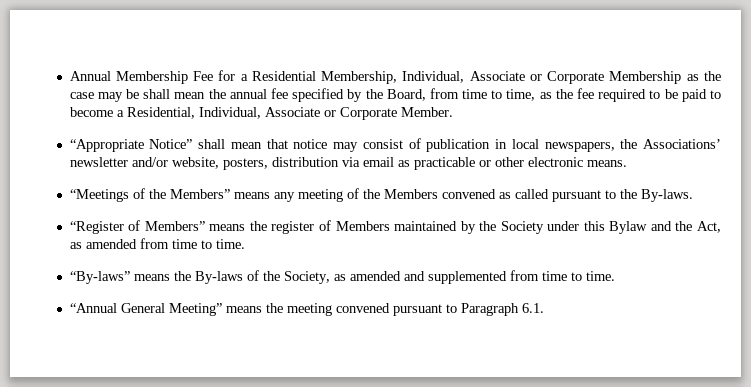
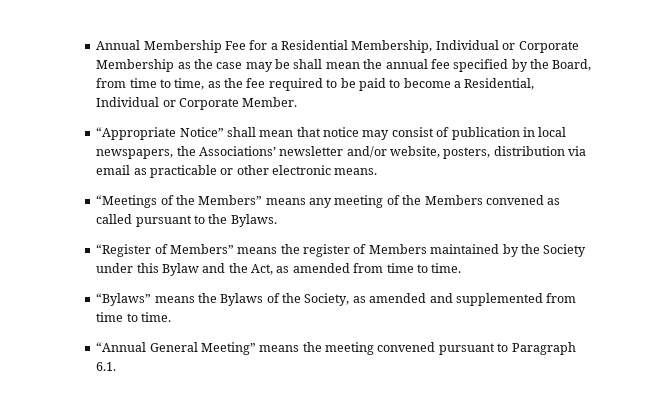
- Annual Membership Fee for a Residential Membership, Individual, Associate or Corporate Membership as the case may be shall mean the annual fee specified by the Board, from time to time, as the fee required to be paid to become a Residential, Individual, Associate or Corporate Member.
+ Annual Membership Fee for a Residential Membership, Individual or Corporate Membership as the case may be shall mean the annual fee specified by the Board, from time to time, as the fee required to be paid to become a Residential, Individual or Corporate Member.
- “Meetings of the Members” means any meeting of the Members convened as called pursuant to the By-laws.
+ “Meetings of the Members” means any meeting of the Members convened as called pursuant to the Bylaws.
- “By-laws” means the By-laws of the Society, as amended and supplemented from time to time.
+ “Bylaws” means the Bylaws of the Society, as amended and supplemented from time to time.

